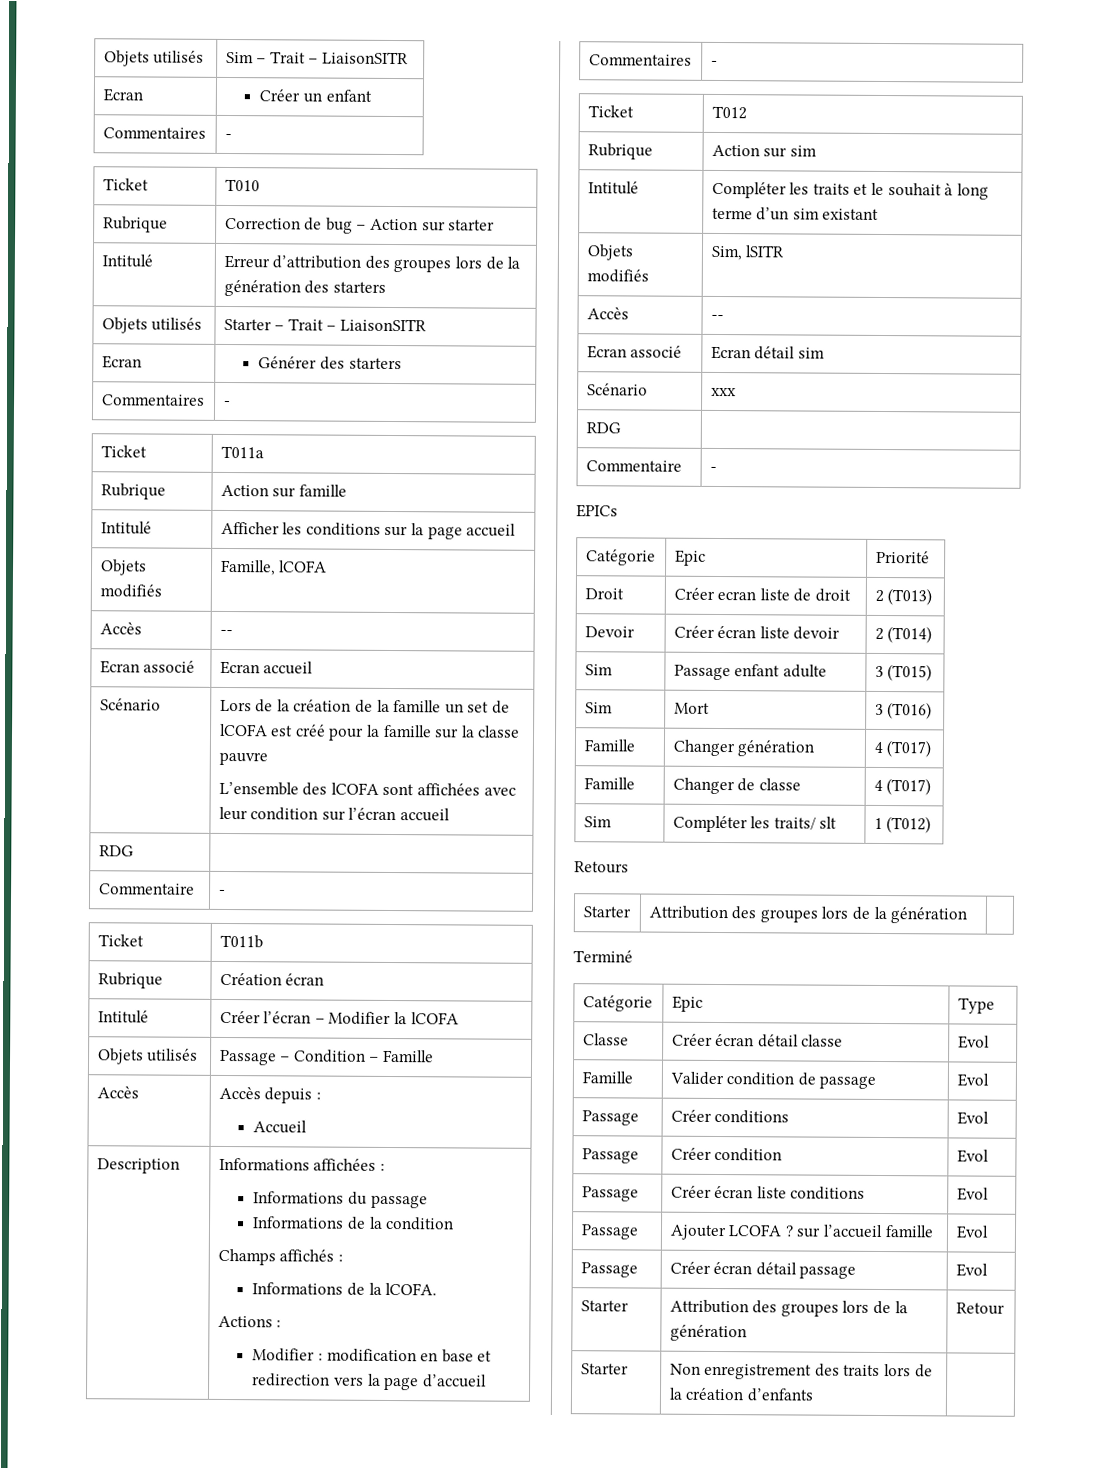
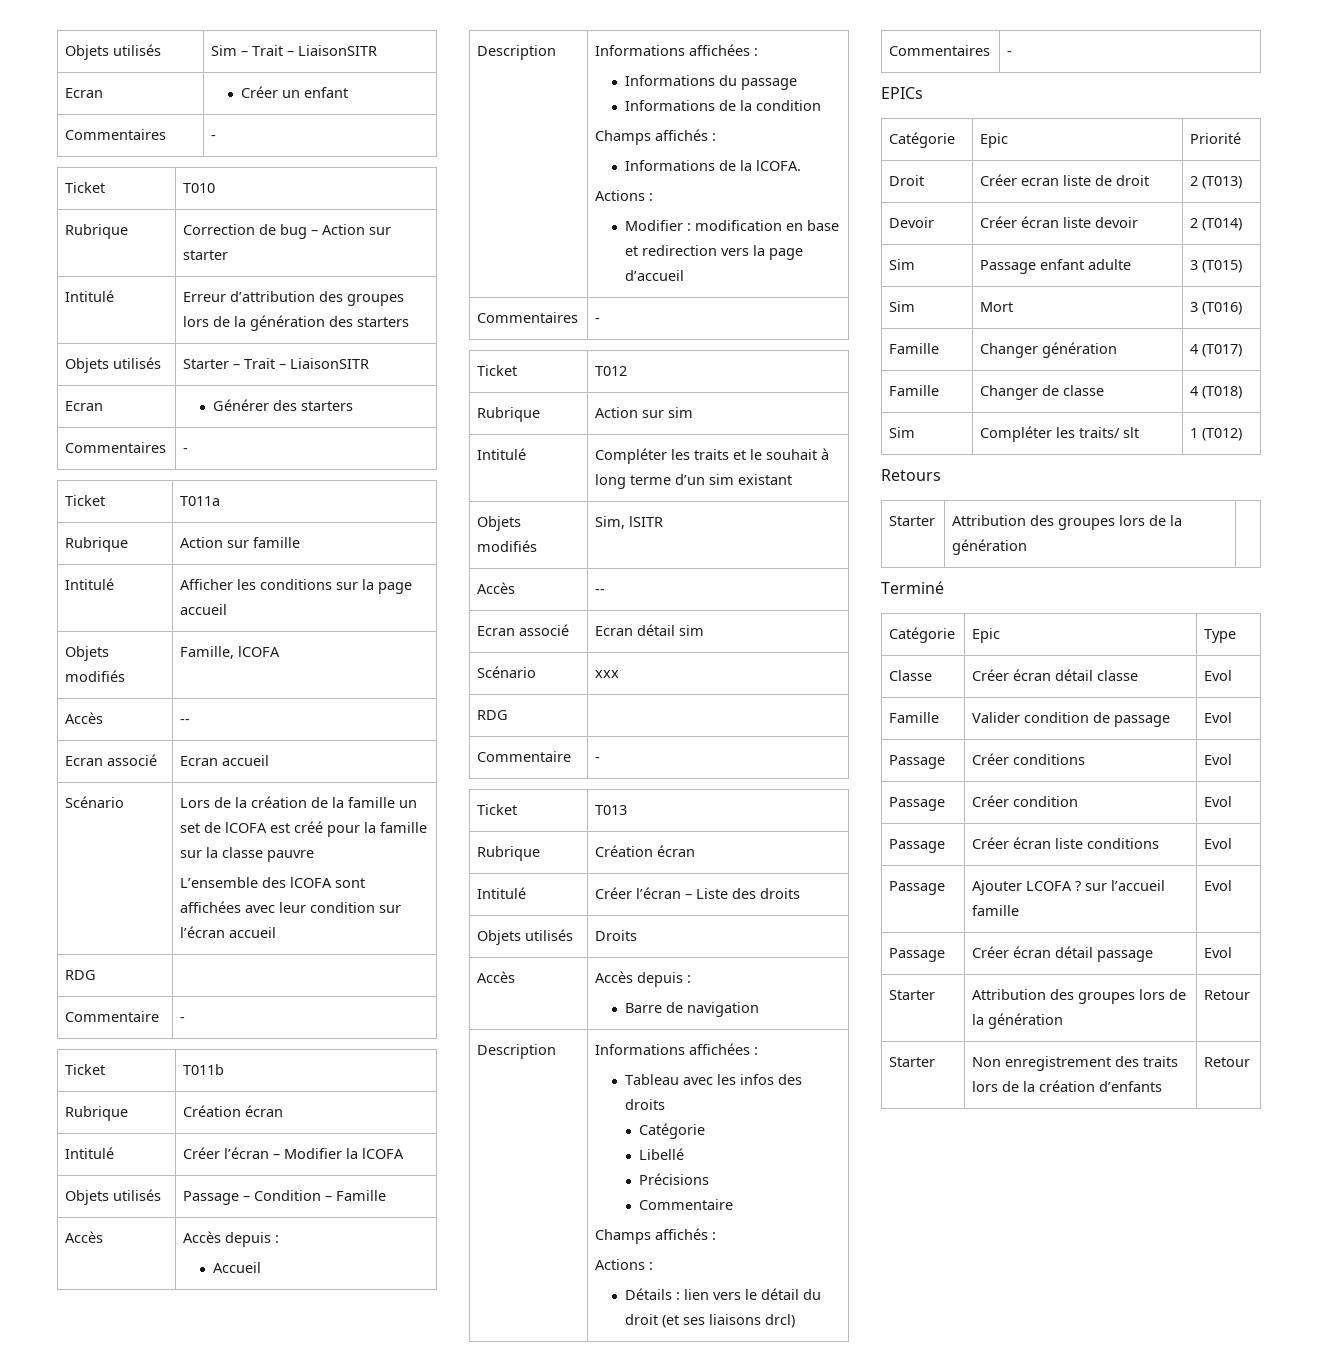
+ Ticket | T013
+ Rubrique | Création écran
+ Intitulé | Créer l’écran – Liste des droits
+ Objets utilisés | Droits
+ Accès | Accès depuis :
+ Barre de navigation
+ Description | Informations affichées :
+ Tableau avec les infos des droits
+ Catégorie
+ Libellé
+ Précisions
+ Commentaire
+ Champs affichés :
+ Actions :
+ Détails : lien vers le détail du droit (et ses liaisons drcl)
+ Commentaires | -
- Famille | Changer de classe | 4 (T017)
+ Famille | Changer de classe | 4 (T018)
- Starter | Non enregistrement des traits lors de la création d’enfants |
+ Starter | Non enregistrement des traits lors de la création d’enfants | Retour

